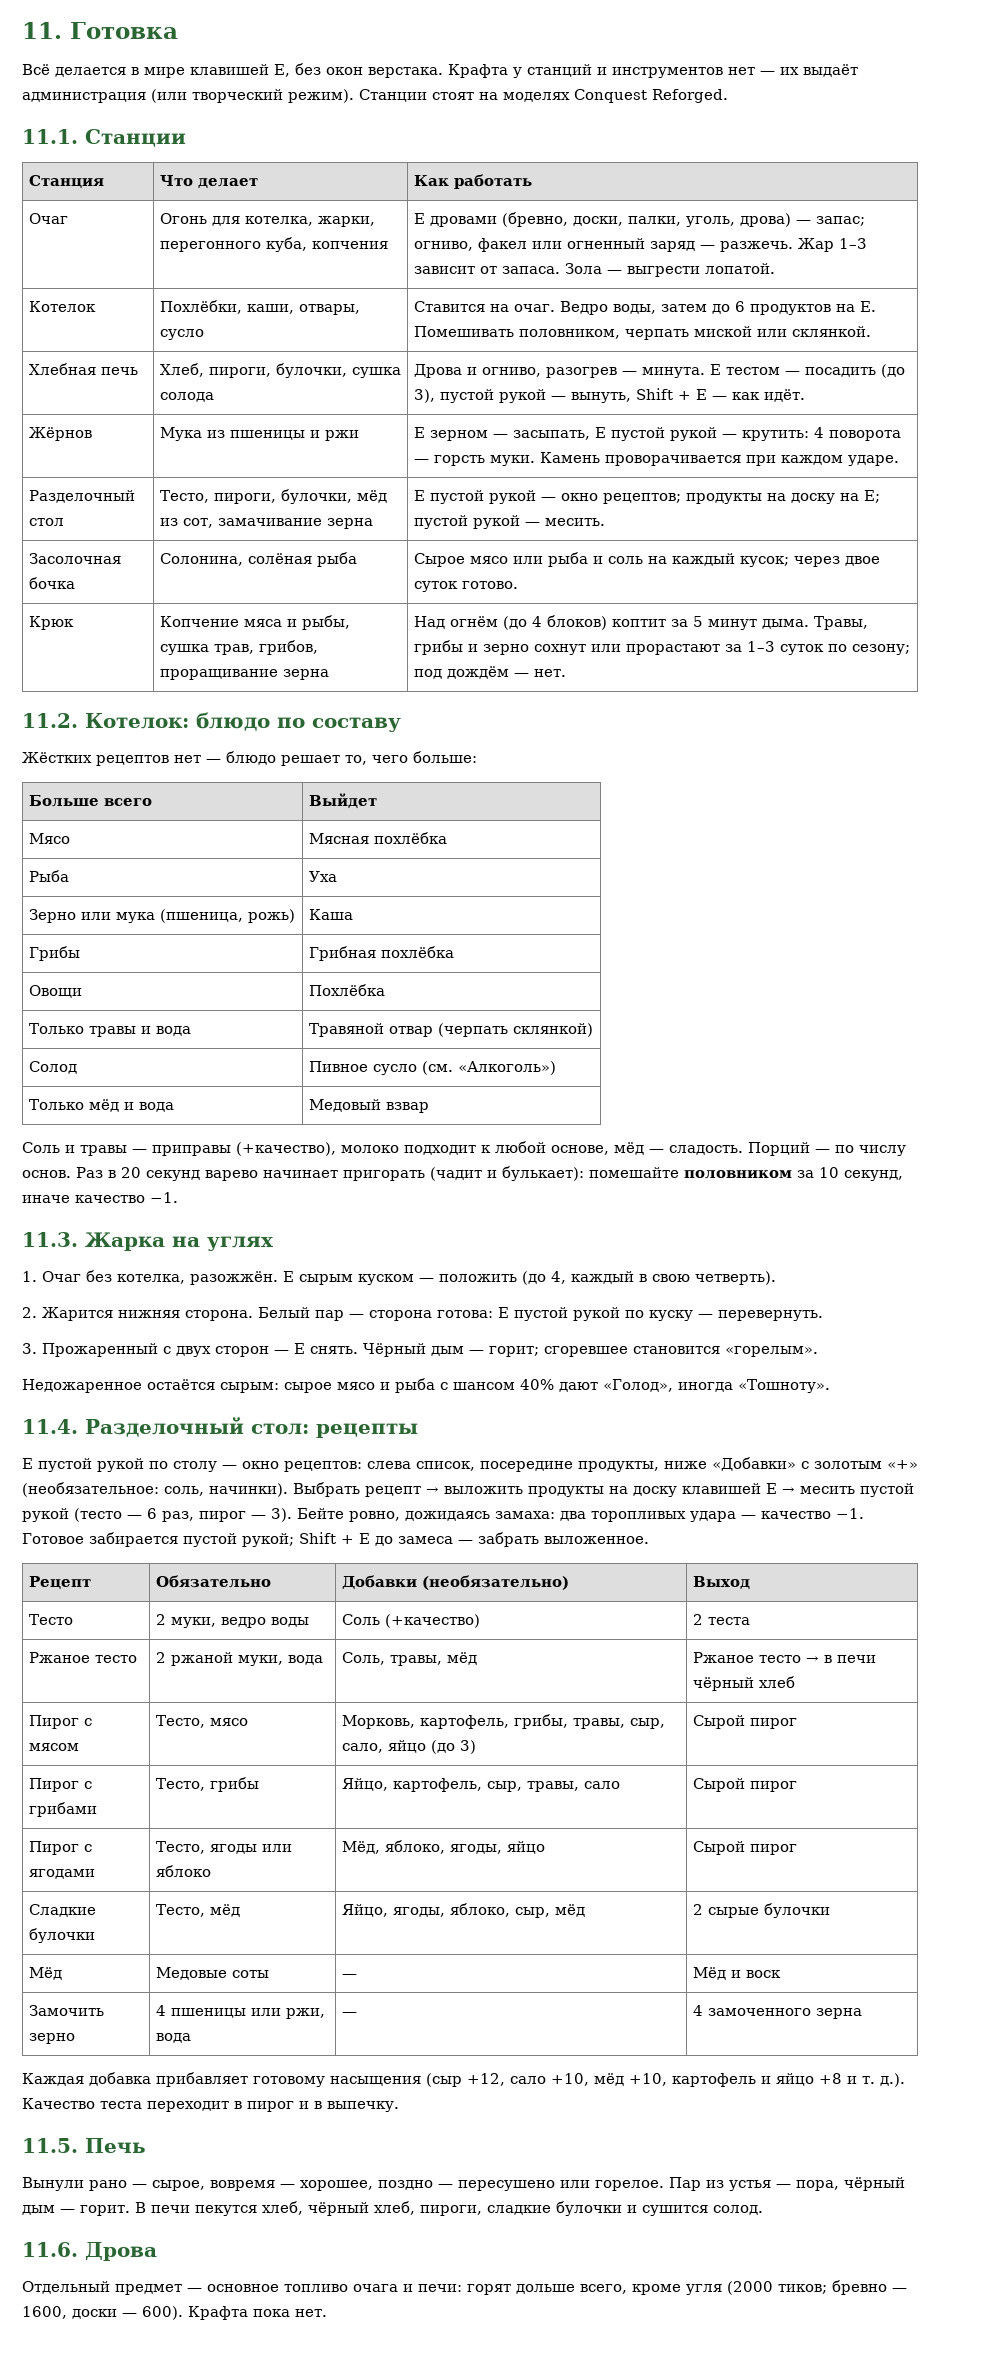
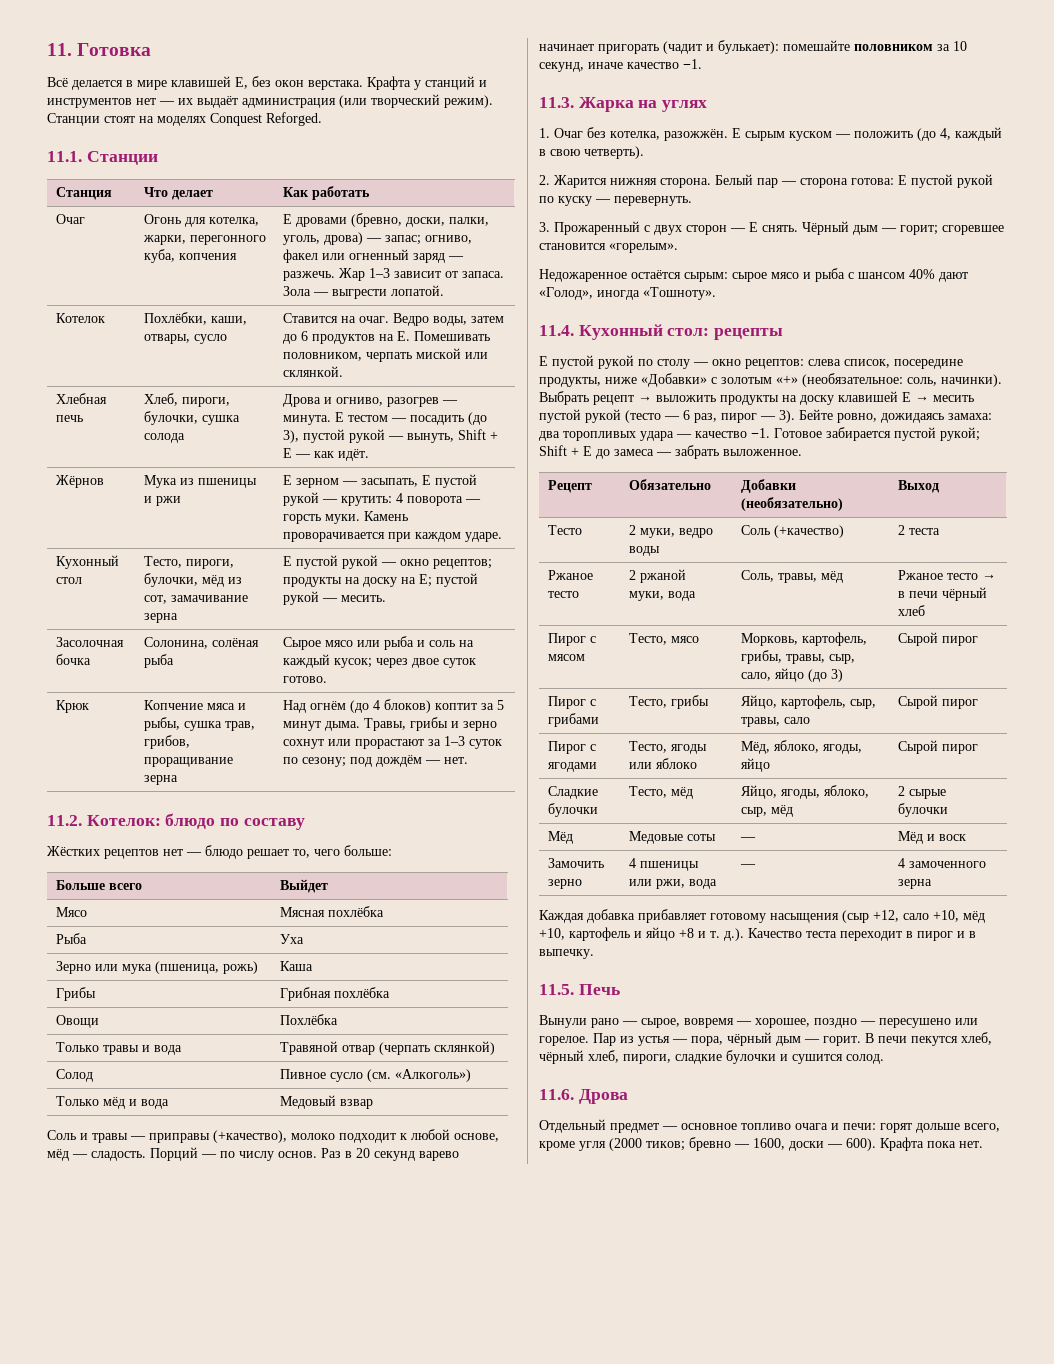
- Разделочный стол | Тесто, пироги, булочки, мёд из сот, замачивание зерна | E пустой рукой — окно рецептов; продукты на доску на E; пустой рукой — месить.
+ Кухонный стол | Тесто, пироги, булочки, мёд из сот, замачивание зерна | E пустой рукой — окно рецептов; продукты на доску на E; пустой рукой — месить.
- 11.4. Разделочный стол: рецепты
+ 11.4. Кухонный стол: рецепты

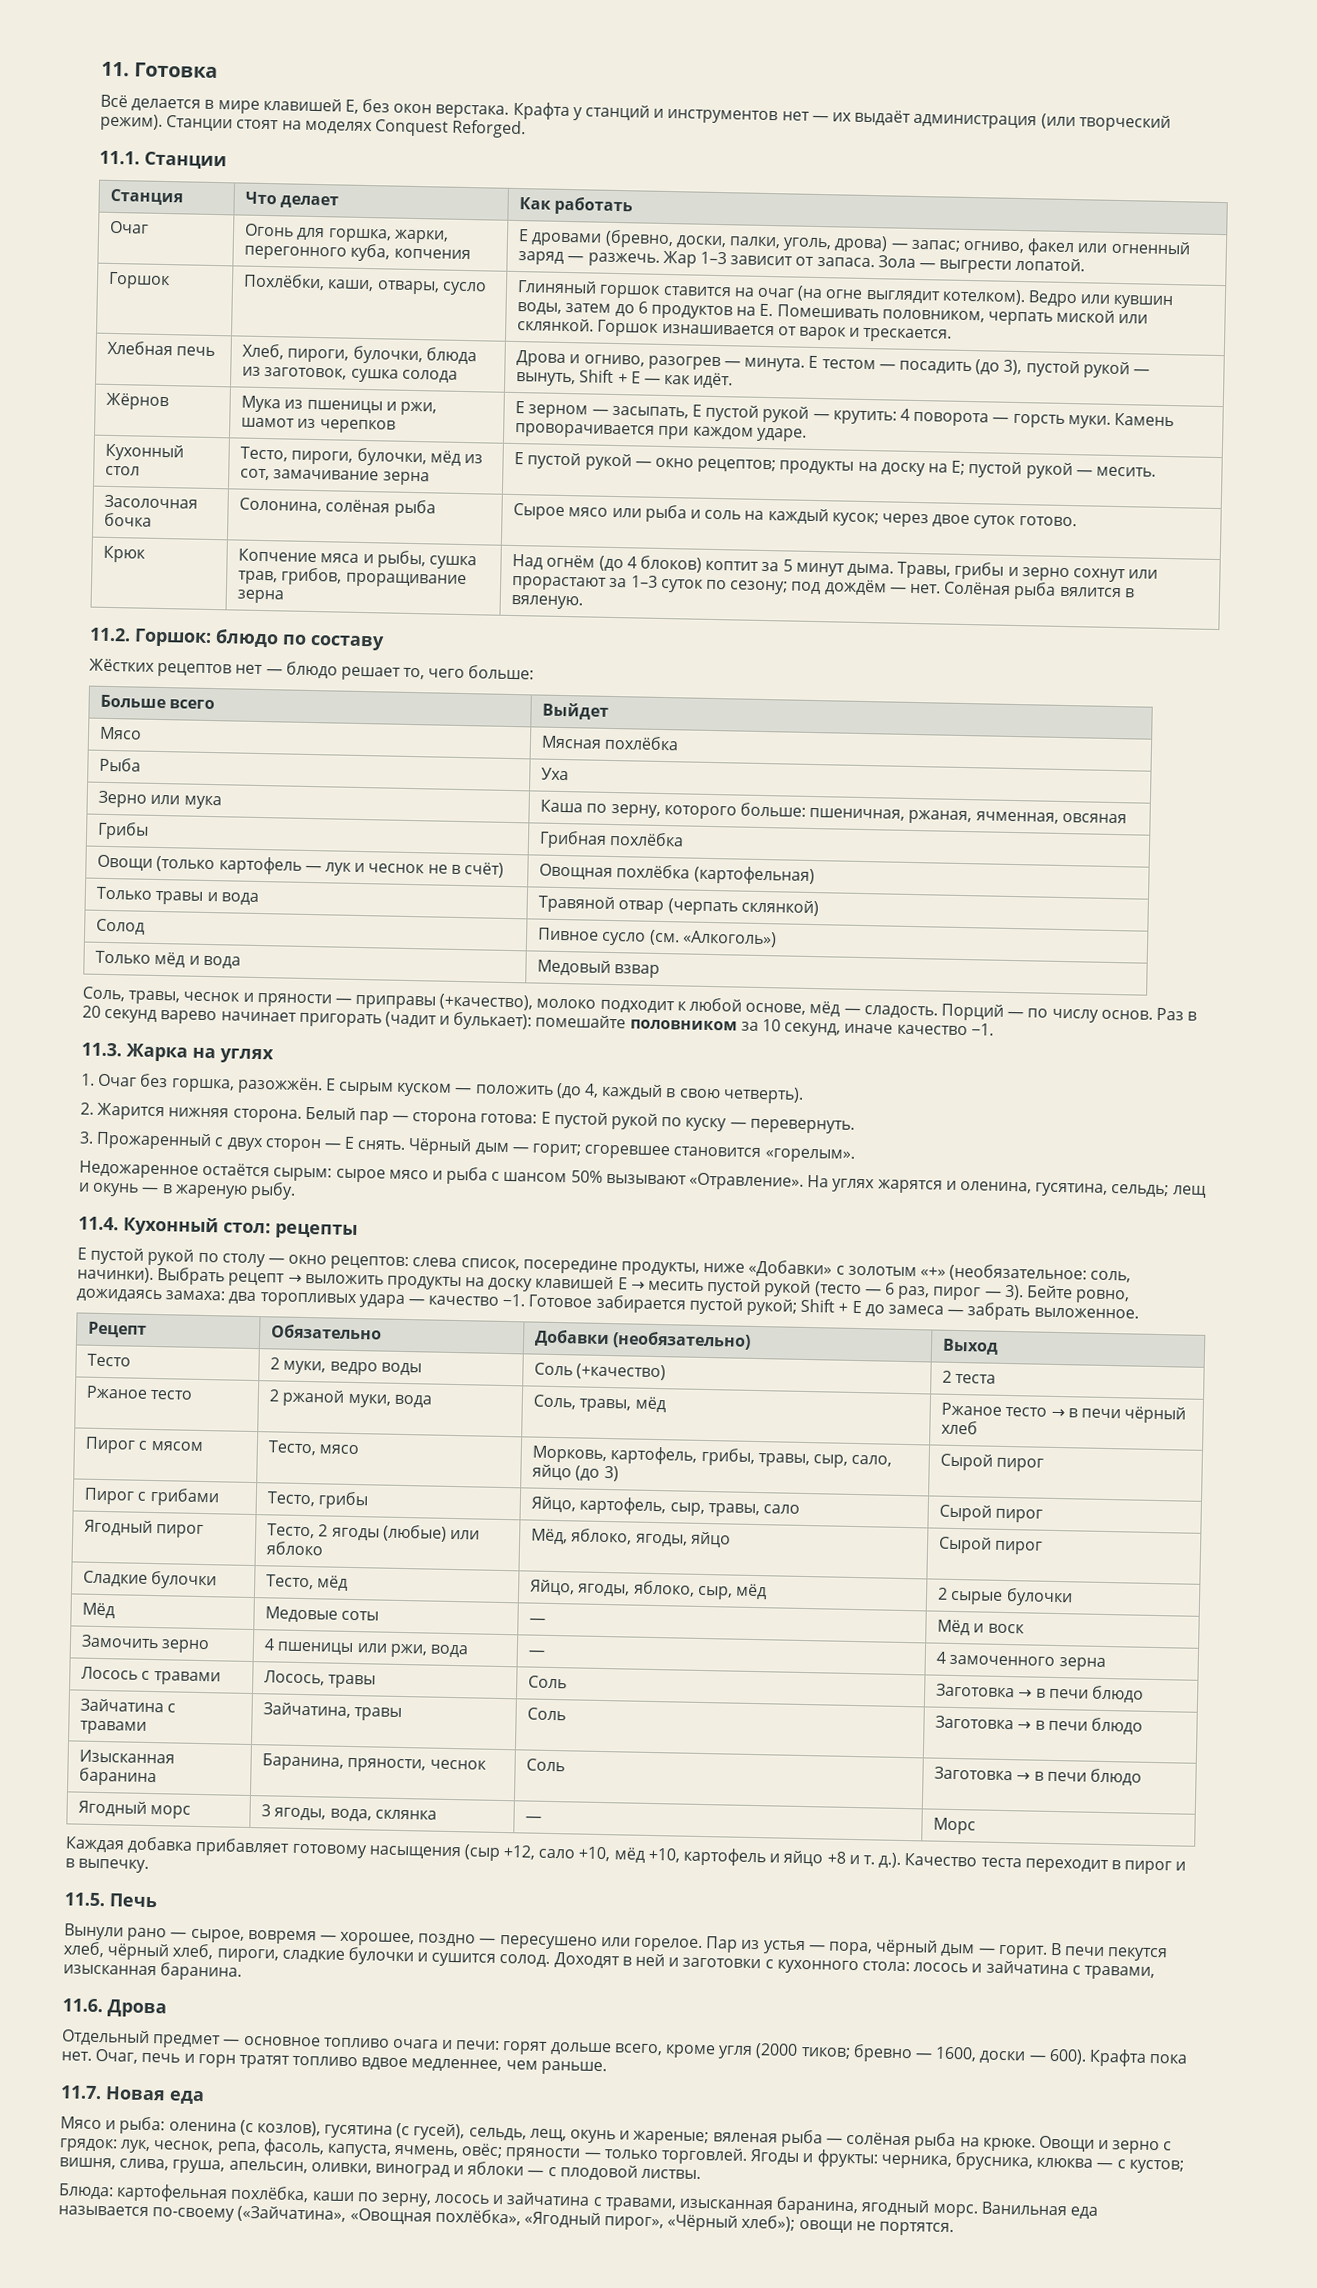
- Очаг | Огонь для котелка, жарки, перегонного куба, копчения | E дровами (бревно, доски, палки, уголь, дрова) — запас; огниво, факел или огненный заряд — разжечь. Жар 1–3 зависит от запаса. Зола — выгрести лопатой.
+ Очаг | Огонь для горшка, жарки, перегонного куба, копчения | E дровами (бревно, доски, палки, уголь, дрова) — запас; огниво, факел или огненный заряд — разжечь. Жар 1–3 зависит от запаса. Зола — выгрести лопатой.
- Котелок | Похлёбки, каши, отвары, сусло | Ставится на очаг. Ведро воды, затем до 6 продуктов на E. Помешивать половником, черпать миской или склянкой.
+ Горшок | Похлёбки, каши, отвары, сусло | Глиняный горшок ставится на очаг (на огне выглядит котелком). Ведро или кувшин воды, затем до 6 продуктов на E. Помешивать половником, черпать миской или склянкой. Горшок изнашивается от варок и трескается.
- Хлебная печь | Хлеб, пироги, булочки, сушка солода | Дрова и огниво, разогрев — минута. E тестом — посадить (до 3), пустой рукой — вынуть, Shift + E — как идёт.
+ Хлебная печь | Хлеб, пироги, булочки, блюда из заготовок, сушка солода | Дрова и огниво, разогрев — минута. E тестом — посадить (до 3), пустой рукой — вынуть, Shift + E — как идёт.
- Жёрнов | Мука из пшеницы и ржи | E зерном — засыпать, E пустой рукой — крутить: 4 поворота — горсть муки. Камень проворачивается при каждом ударе.
+ Жёрнов | Мука из пшеницы и ржи, шамот из черепков | E зерном — засыпать, E пустой рукой — крутить: 4 поворота — горсть муки. Камень проворачивается при каждом ударе.
+ Солёная рыба вялится в вяленую.
- 11.2. Котелок: блюдо по составу
+ 11.2. Горшок: блюдо по составу
- Зерно или мука (пшеница, рожь) | Каша
+ Зерно или мука | Каша по зерну, которого больше: пшеничная, ржаная, ячменная, овсяная
  Грибы | Грибная похлёбка
- Овощи | Похлёбка
+ Овощи (только картофель — лук и чеснок не в счёт) | Овощная похлёбка (картофельная)
- Соль и травы — приправы (+качество), молоко подходит к любой основе, мёд — сладость.
+ Соль, травы, чеснок и пряности — приправы (+качество), молоко подходит к любой основе, мёд — сладость.
- 1. Очаг без котелка, разожжён.
+ 1. Очаг без горшка, разожжён.
- Недожаренное остаётся сырым: сырое мясо и рыба с шансом 40% дают «Голод», иногда «Тошноту».
+ Недожаренное остаётся сырым: сырое мясо и рыба с шансом 50% вызывают «Отравление». На углях жарятся и оленина, гусятина, сельдь; лещ и окунь — в жареную рыбу.
- Пирог с ягодами | Тесто, ягоды или яблоко | Мёд, яблоко, ягоды, яйцо | Сырой пирог
+ Ягодный пирог | Тесто, 2 ягоды (любые) или яблоко | Мёд, яблоко, ягоды, яйцо | Сырой пирог
+ Лосось с травами | Лосось, травы | Соль | Заготовка → в печи блюдо
+ Зайчатина с травами | Зайчатина, травы | Соль | Заготовка → в печи блюдо
+ Изысканная баранина | Баранина, пряности, чеснок | Соль | Заготовка → в печи блюдо
+ Ягодный морс | 3 ягоды, вода, склянка | — | Морс
+ Доходят в ней и заготовки с кухонного стола: лосось и зайчатина с травами, изысканная баранина.
+ Очаг, печь и горн тратят топливо вдвое медленнее, чем раньше.
+ 11.7. Новая еда
+ Мясо и рыба: оленина (с козлов), гусятина (с гусей), сельдь, лещ, окунь и жареные; вяленая рыба — солёная рыба на крюке. Овощи и зерно с грядок: лук, чеснок, репа, фасоль, капуста, ячмень, овёс; пряности — только торговлей. Ягоды и фрукты: черника, брусника, клюква — с кустов; вишня, слива, груша, апельсин, оливки, виноград и яблоки — с плодовой листвы.
+ Блюда: картофельная похлёбка, каши по зерну, лосось и зайчатина с травами, изысканная баранина, ягодный морс. Ванильная еда называется по-своему («Зайчатина», «Овощная похлёбка», «Ягодный пирог», «Чёрный хлеб»); овощи не портятся.

